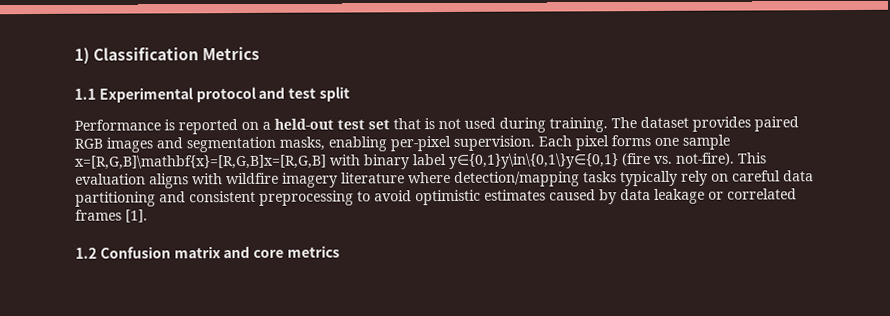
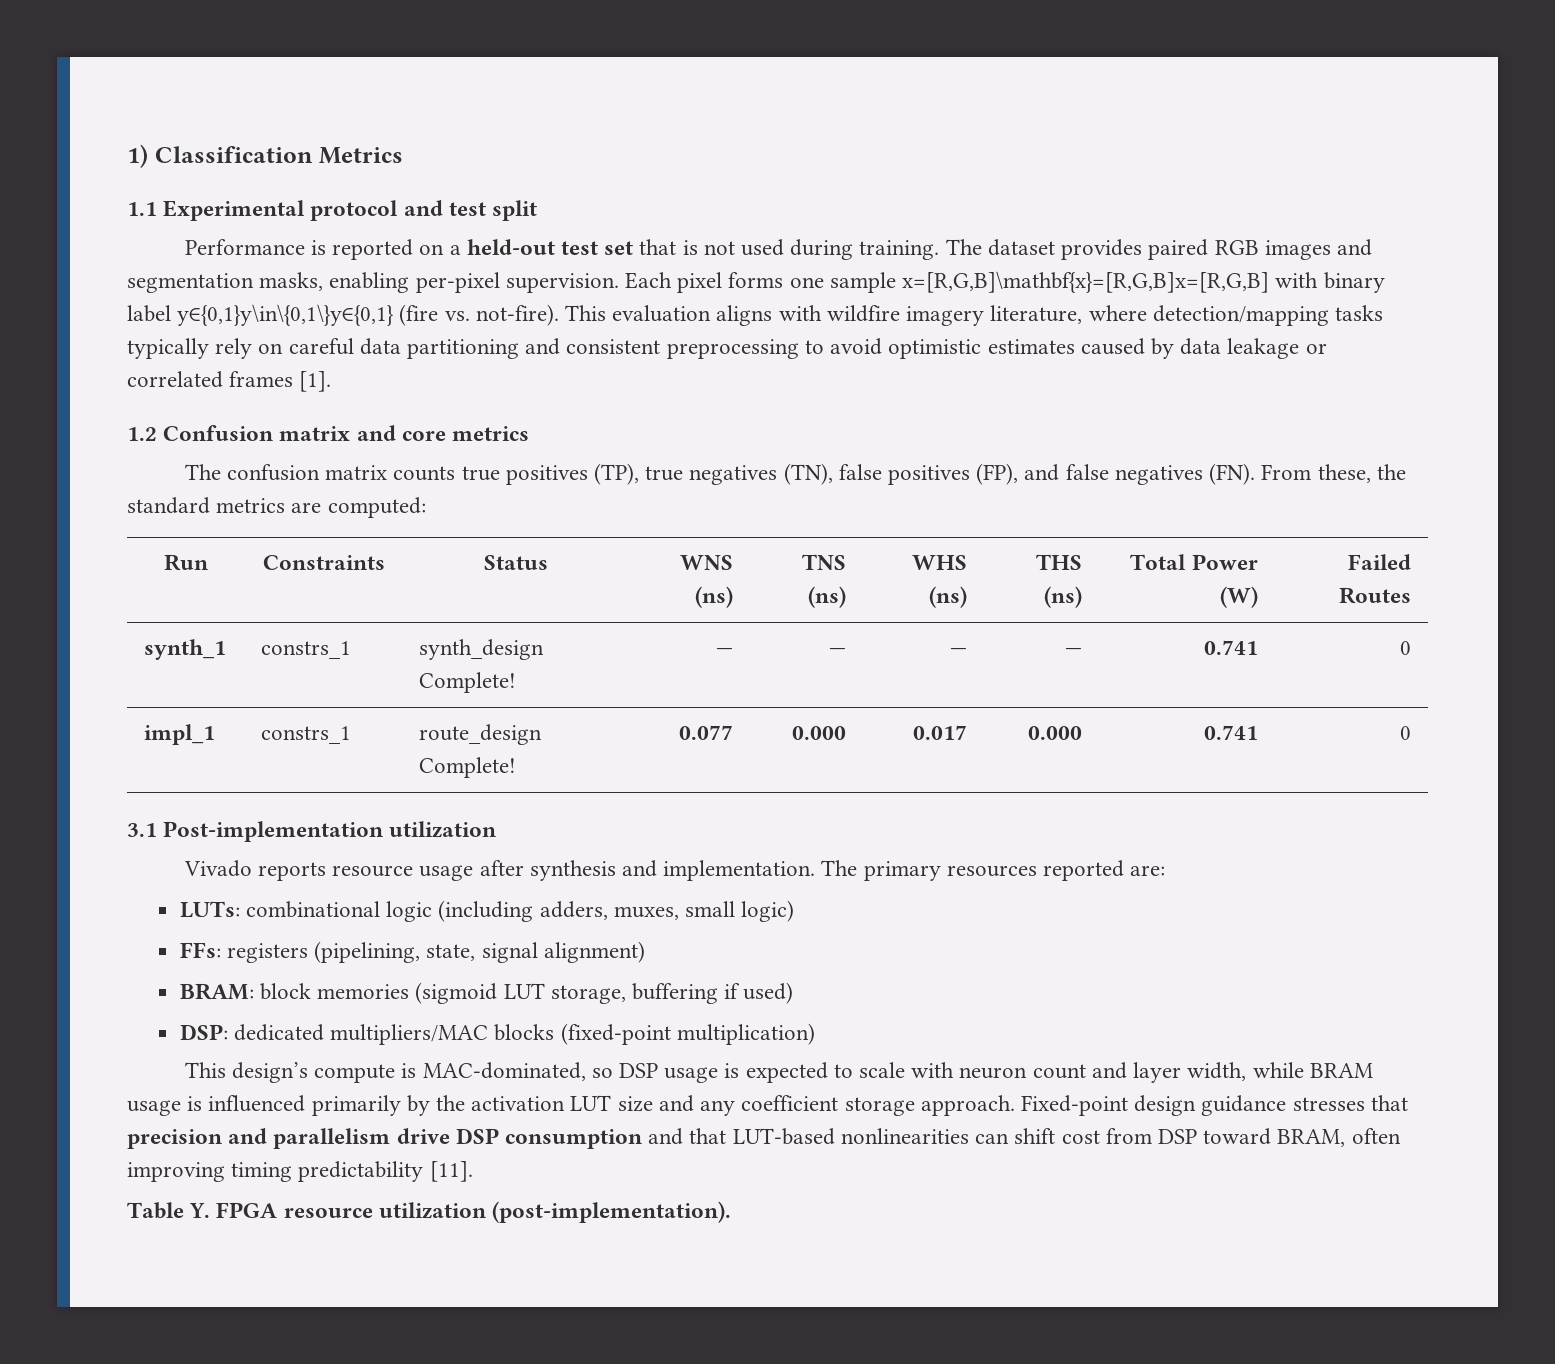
- This evaluation aligns with wildfire imagery literature where detection/mapping tasks typically rely on careful data partitioning and consistent preprocessing to avoid optimistic estimates caused by data leakage or correlated frames [1].
+ This evaluation aligns with wildfire imagery literature, where detection/mapping tasks typically rely on careful data partitioning and consistent preprocessing to avoid optimistic estimates caused by data leakage or correlated frames [1].
+ The confusion matrix counts true positives (TP), true negatives (TN), false positives (FP), and false negatives (FN). From these, the standard metrics are computed:
+ Run | Constraints | Status | WNS (ns) | TNS (ns) | WHS (ns) | THS (ns) | Total Power (W) | Failed Routes
+ synth_1 | constrs_1 | synth_design Complete! | — | — | — | — | 0.741 | 0
+ impl_1 | constrs_1 | route_design Complete! | 0.077 | 0.000 | 0.017 | 0.000 | 0.741 | 0
+ 3.1 Post-implementation utilization
+ Vivado reports resource usage after synthesis and implementation. The primary resources reported are:
+ LUTs: combinational logic (including adders, muxes, small logic)
+ FFs: registers (pipelining, state, signal alignment)
+ BRAM: block memories (sigmoid LUT storage, buffering if used)
+ DSP: dedicated multipliers/MAC blocks (fixed-point multiplication)
+ This design’s compute is MAC-dominated, so DSP usage is expected to scale with neuron count and layer width, while BRAM usage is influenced primarily by the activation LUT size and any coefficient storage approach. Fixed-point design guidance stresses that precision and parallelism drive DSP consumption and that LUT-based nonlinearities can shift cost from DSP toward BRAM, often improving timing predictability [11].
+ Table Y. FPGA resource utilization (post-implementation).

